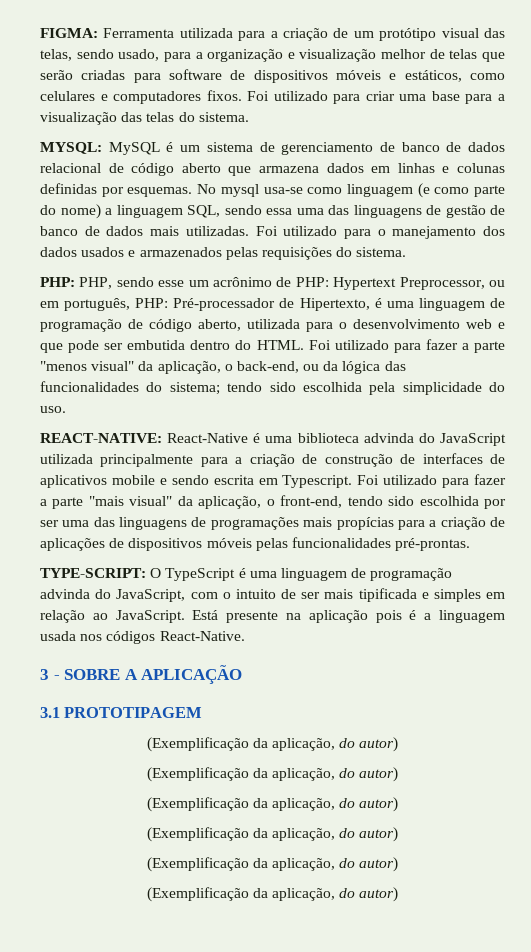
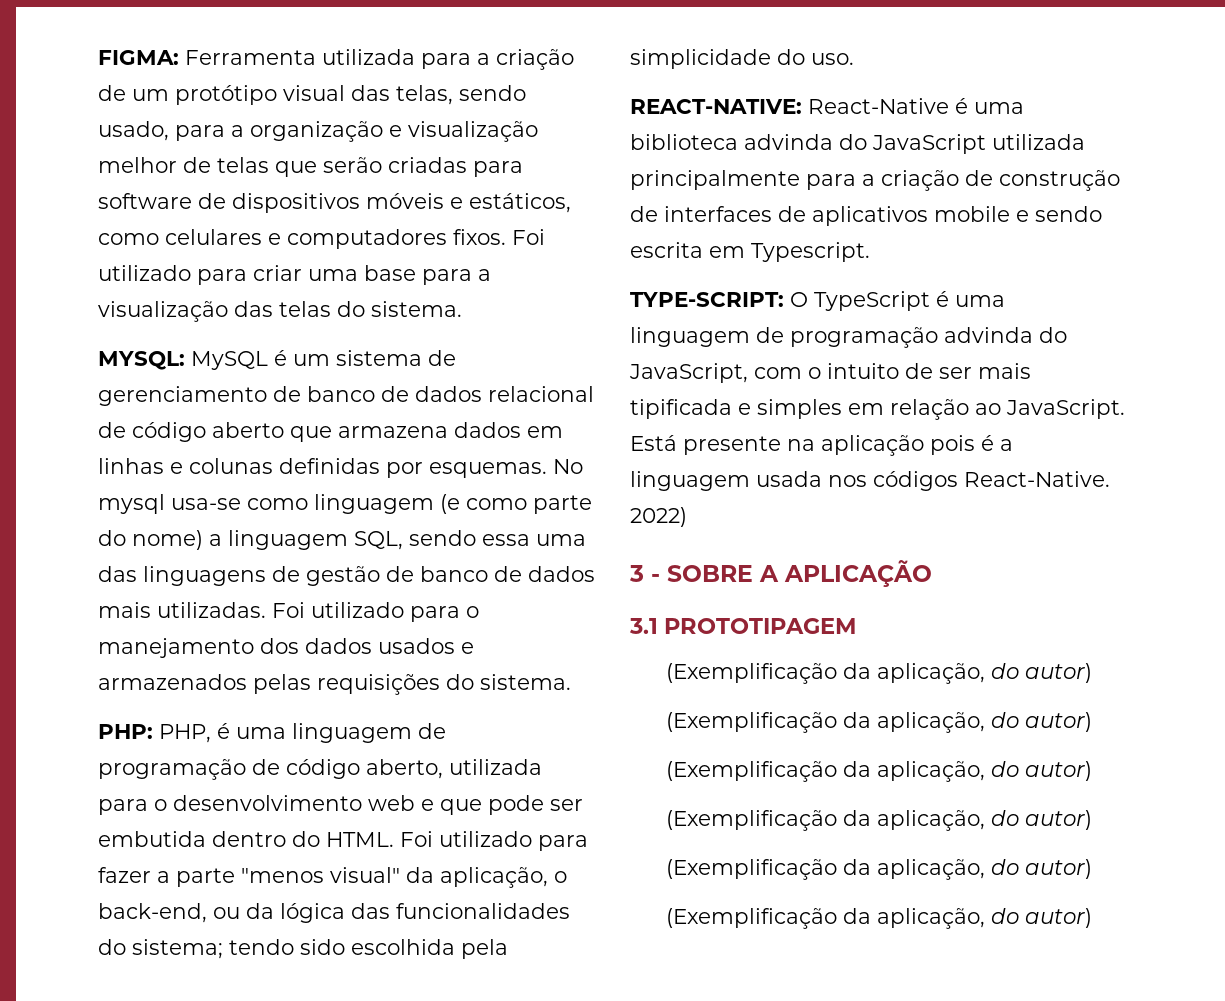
- PHP: PHP, sendo esse um acrônimo de PHP: Hypertext Preprocessor, ou em português, PHP: Pré-processador de Hipertexto, é uma linguagem de programação de código aberto, utilizada para o desenvolvimento web e que pode ser embutida dentro do HTML.
+ PHP: PHP, é uma linguagem de programação de código aberto, utilizada para o desenvolvimento web e que pode ser embutida dentro do HTML.
- Foi utilizado para fazer a parte "mais visual" da aplicação, o front-end, tendo sido escolhida por ser uma das linguagens de programações mais propícias para a criação de aplicações de dispositivos móveis pelas funcionalidades pré-prontas.
+ 2022)

